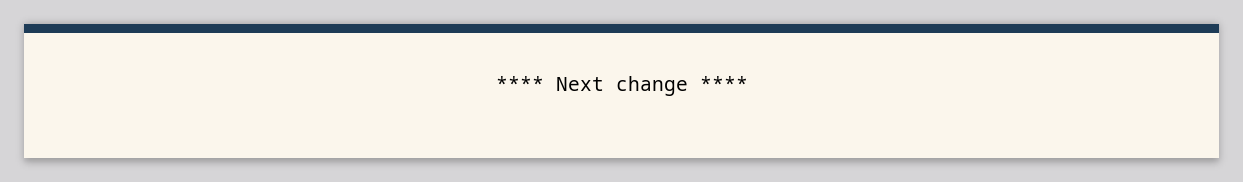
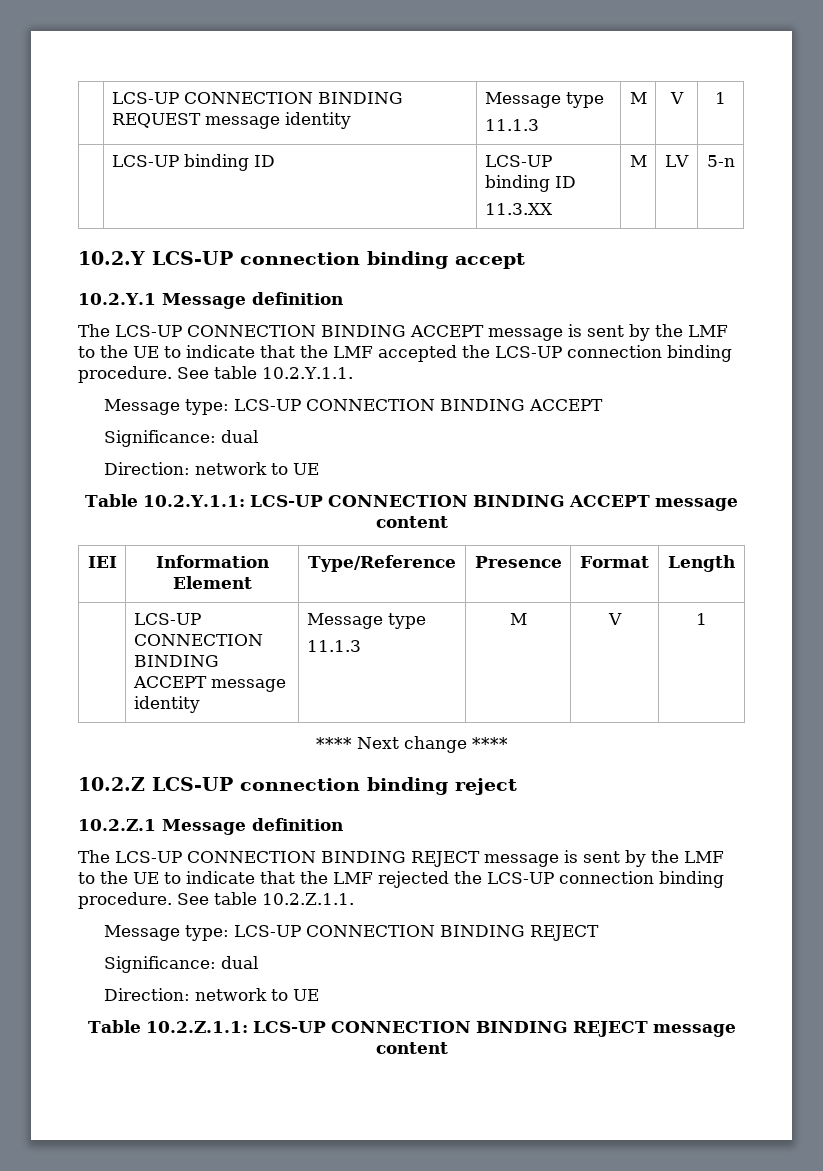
+ | LCS-UP CONNECTION BINDING REQUEST message identity | Message type
+ 11.1.3 | M | V | 1
+ | LCS-UP binding ID | LCS-UP binding ID
+ 11.3.XX | M | LV | 5-n
+ 10.2.Y LCS-UP connection binding accept
+ 10.2.Y.1 Message definition
+ The LCS-UP CONNECTION BINDING ACCEPT message is sent by the LMF to the UE to indicate that the LMF accepted the LCS-UP connection binding procedure. See table 10.2.Y.1.1.
+ Message type: LCS-UP CONNECTION BINDING ACCEPT
+ Significance: dual
+ Direction: network to UE
+ Table 10.2.Y.1.1: LCS-UP CONNECTION BINDING ACCEPT message content
+ IEI | Information Element | Type/Reference | Presence | Format | Length
+ | LCS-UP CONNECTION BINDING ACCEPT message identity | Message type
+ 11.1.3 | M | V | 1
  **** Next change ****
+ 10.2.Z LCS-UP connection binding reject
+ 10.2.Z.1 Message definition
+ The LCS-UP CONNECTION BINDING REJECT message is sent by the LMF to the UE to indicate that the LMF rejected the LCS-UP connection binding procedure. See table 10.2.Z.1.1.
+ Message type: LCS-UP CONNECTION BINDING REJECT
+ Significance: dual
+ Direction: network to UE
+ Table 10.2.Z.1.1: LCS-UP CONNECTION BINDING REJECT message content

